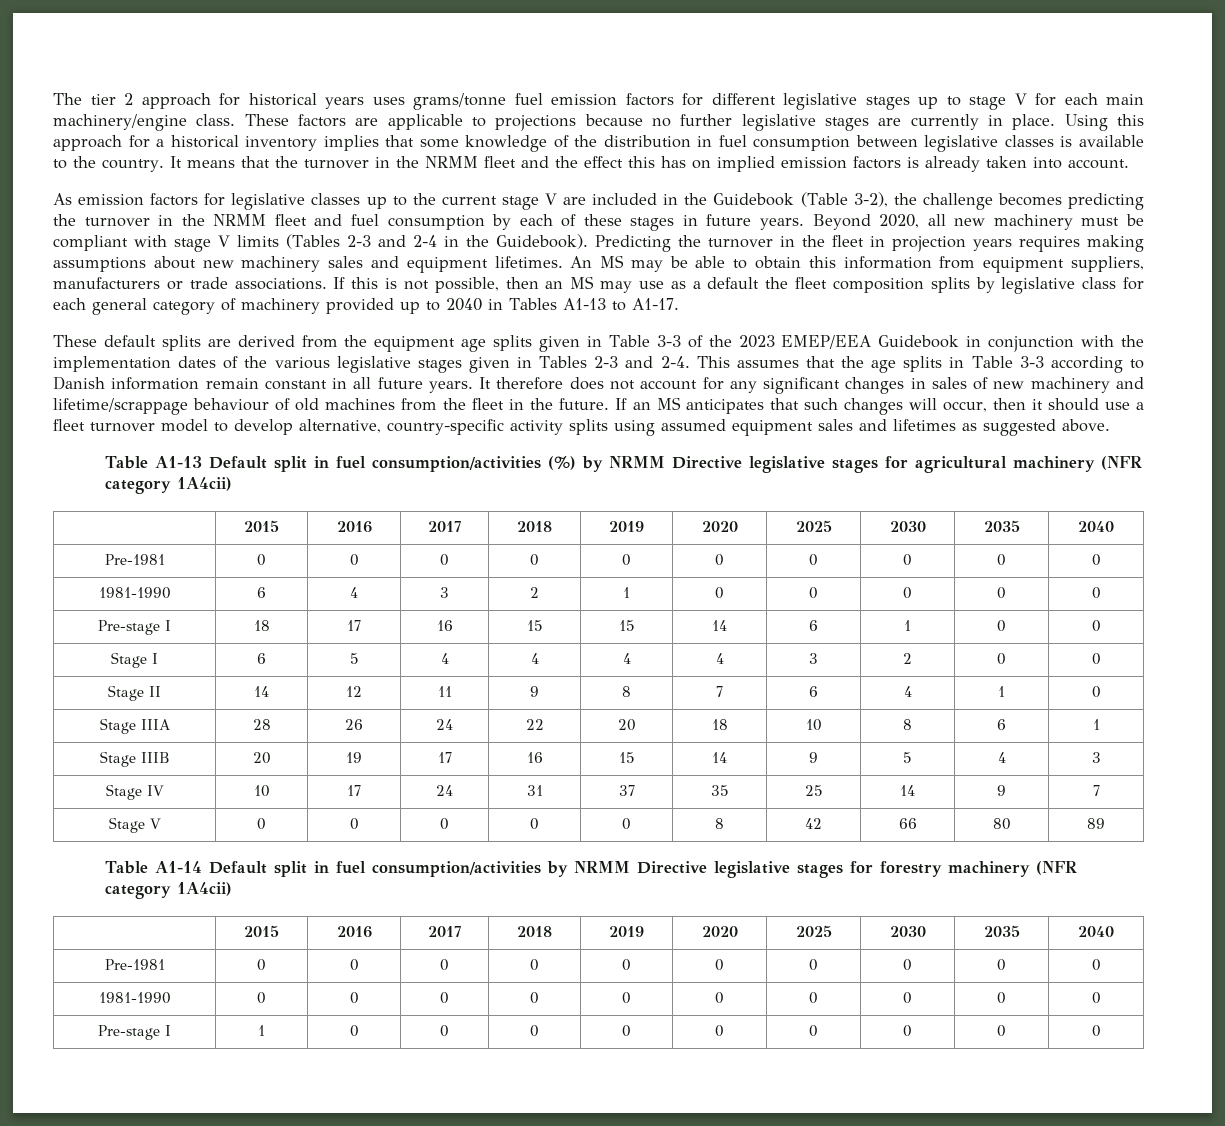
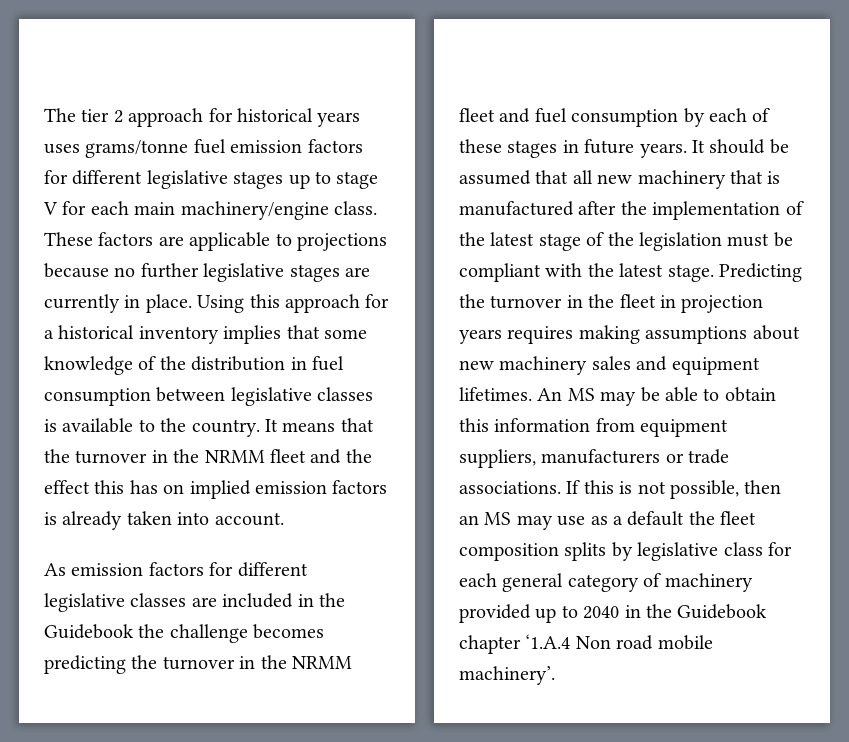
- As emission factors for legislative classes up to the current stage V are included in the Guidebook (Table 3-2), the challenge becomes predicting the turnover in the NRMM fleet and fuel consumption by each of these stages in future years.
+ As emission factors for different legislative classes are included in the Guidebook the challenge becomes predicting the turnover in the NRMM fleet and fuel consumption by each of these stages in future years.
- Beyond 2020, all new machinery must be compliant with stage V limits (Tables 2-3 and 2-4 in the Guidebook).
+ It should be assumed that all new machinery that is manufactured after the implementation of the latest stage of the legislation must be compliant with the latest stage.
- If this is not possible, then an MS may use as a default the fleet composition splits by legislative class for each general category of machinery provided up to 2040 in Tables A1-13 to A1-17.
- These default splits are derived from the equipment age splits given in Table 3-3 of the 2023 EMEP/EEA Guidebook in conjunction with the implementation dates of the various legislative stages given in Tables 2-3 and 2-4. This assumes that the age splits in Table 3-3 according to Danish information remain constant in all future years. It therefore does not account for any significant changes in sales of new machinery and lifetime/scrappage behaviour of old machines from the fleet in the future. If an MS anticipates that such changes will occur, then it should use a fleet turnover model to develop alternative, country-specific activity splits using assumed equipment sales and lifetimes as suggested above.
- Table A1-13 Default split in fuel consumption/activities (%) by NRMM Directive legislative stages for agricultural machinery (NFR category 1A4cii)
- | 2015 | 2016 | 2017 | 2018 | 2019 | 2020 | 2025 | 2030 | 2035 | 2040
- Pre-1981 | 0 | 0 | 0 | 0 | 0 | 0 | 0 | 0 | 0 | 0
- 1981-1990 | 6 | 4 | 3 | 2 | 1 | 0 | 0 | 0 | 0 | 0
- Pre-stage I | 18 | 17 | 16 | 15 | 15 | 14 | 6 | 1 | 0 | 0
- Stage I | 6 | 5 | 4 | 4 | 4 | 4 | 3 | 2 | 0 | 0
- Stage II | 14 | 12 | 11 | 9 | 8 | 7 | 6 | 4 | 1 | 0
- Stage IIIA | 28 | 26 | 24 | 22 | 20 | 18 | 10 | 8 | 6 | 1
- Stage IIIB | 20 | 19 | 17 | 16 | 15 | 14 | 9 | 5 | 4 | 3
- Stage IV | 10 | 17 | 24 | 31 | 37 | 35 | 25 | 14 | 9 | 7
- Stage V | 0 | 0 | 0 | 0 | 0 | 8 | 42 | 66 | 80 | 89
- Table A1-14 Default split in fuel consumption/activities by NRMM Directive legislative stages for forestry machinery (NFR category 1A4cii)
- | 2015 | 2016 | 2017 | 2018 | 2019 | 2020 | 2025 | 2030 | 2035 | 2040
- Pre-1981 | 0 | 0 | 0 | 0 | 0 | 0 | 0 | 0 | 0 | 0
- 1981-1990 | 0 | 0 | 0 | 0 | 0 | 0 | 0 | 0 | 0 | 0
- Pre-stage I | 1 | 0 | 0 | 0 | 0 | 0 | 0 | 0 | 0 | 0
+ If this is not possible, then an MS may use as a default the fleet composition splits by legislative class for each general category of machinery provided up to 2040 in the Guidebook chapter ‘1.A.4 Non road mobile machinery’.

